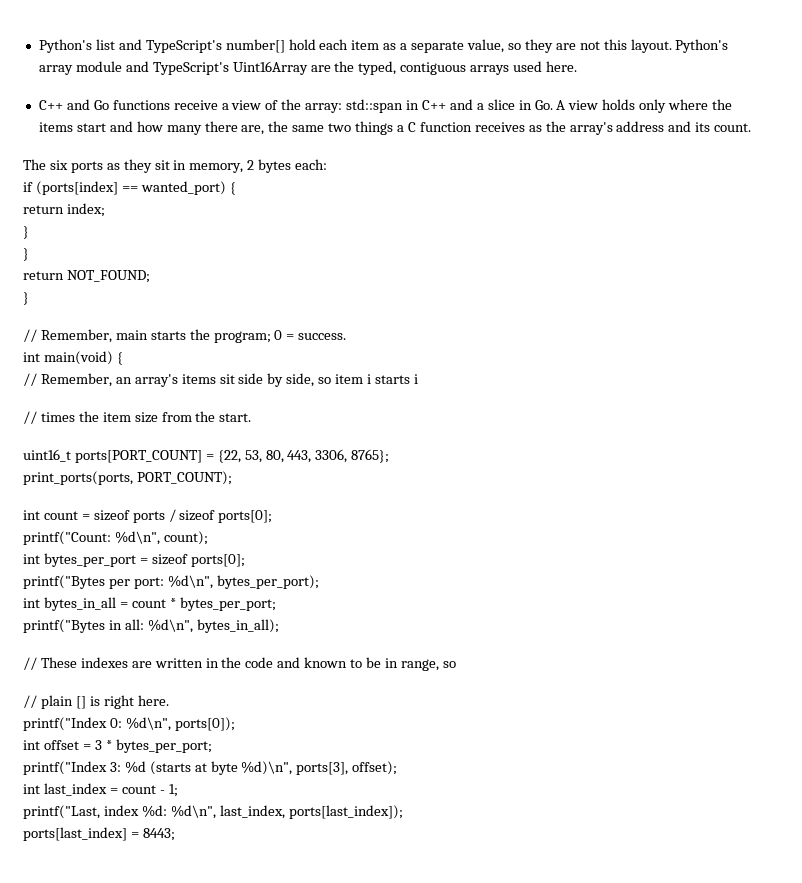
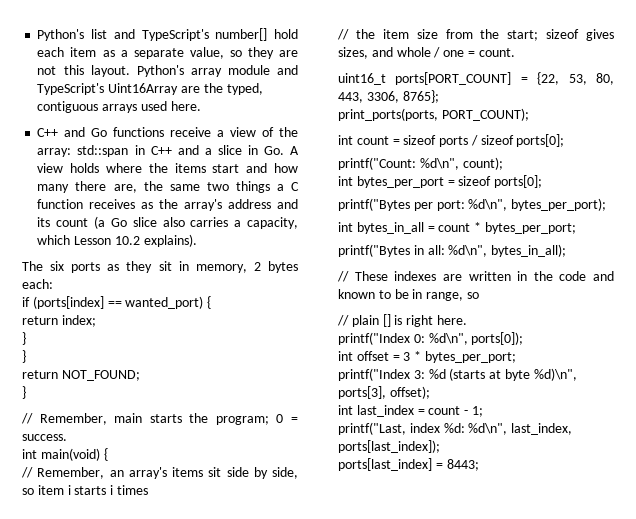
- C++ and Go functions receive a view of the array: std::span in C++ and a slice in Go. A view holds only where the items start and how many there are, the same two things a C function receives as the array's address and its count.
+ C++ and Go functions receive a view of the array: std::span in C++ and a slice in Go. A view holds where the items start and how many there are, the same two things a C function receives as the array's address and its count (a Go slice also carries a capacity, which Lesson 10.2 explains).
- // Remember, an array's items sit side by side, so item i starts i
- // times the item size from the start.
+ // Remember, an array's items sit side by side, so item i starts i times
+ // the item size from the start; sizeof gives sizes, and whole / one = count.

